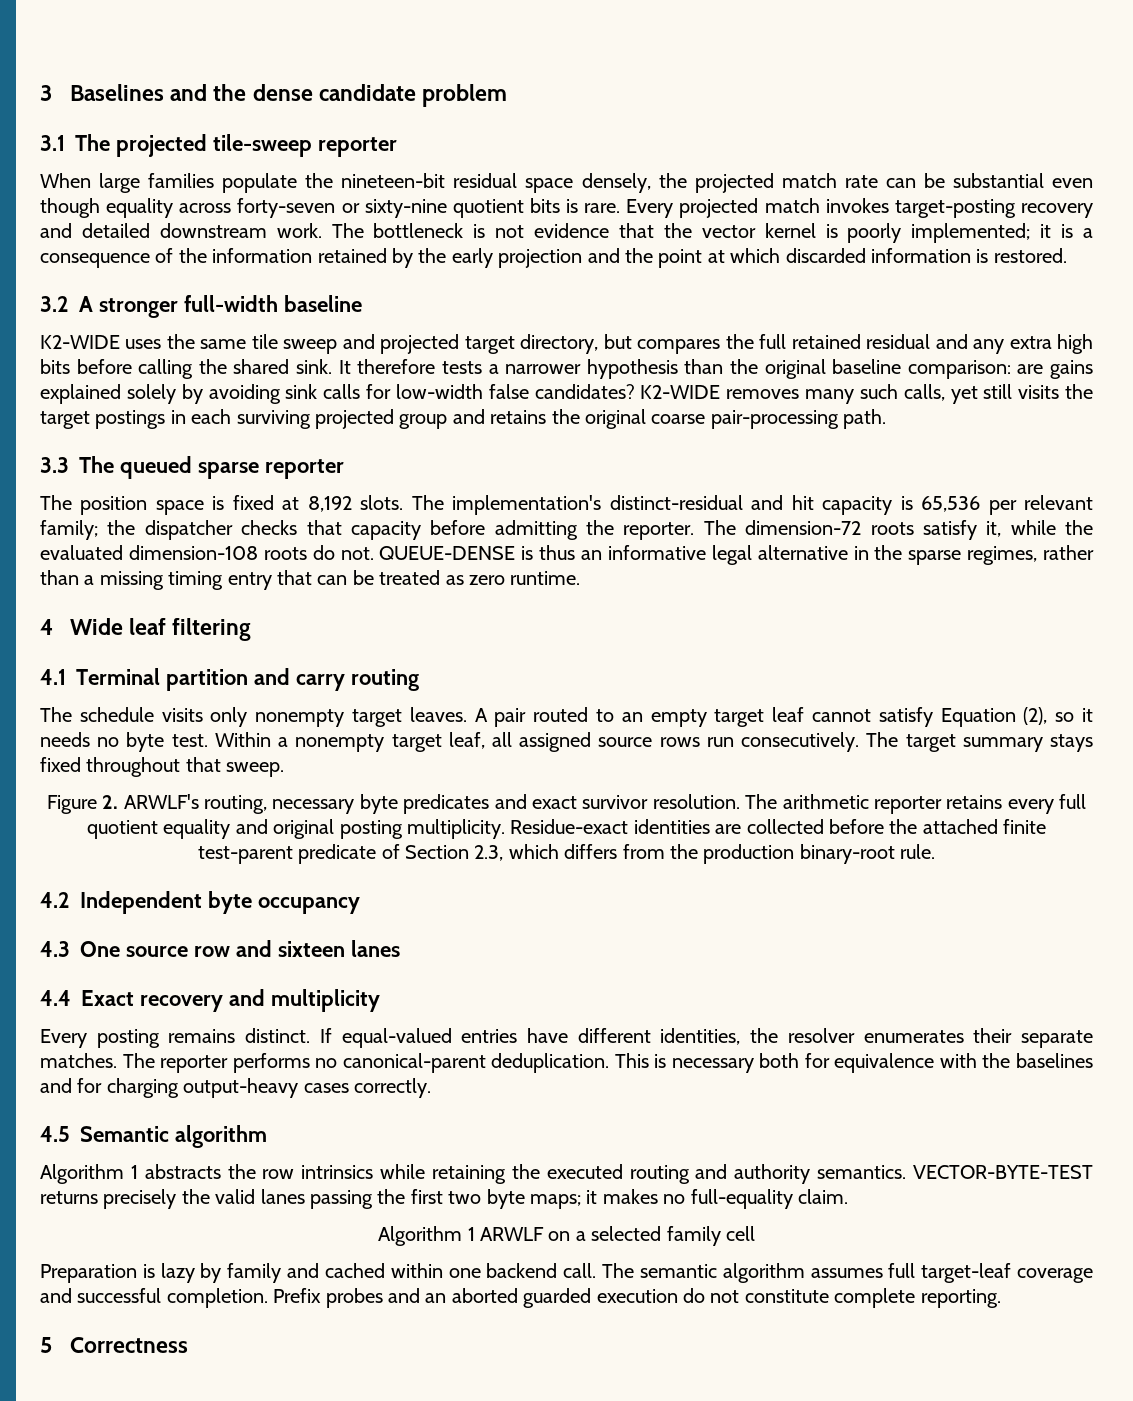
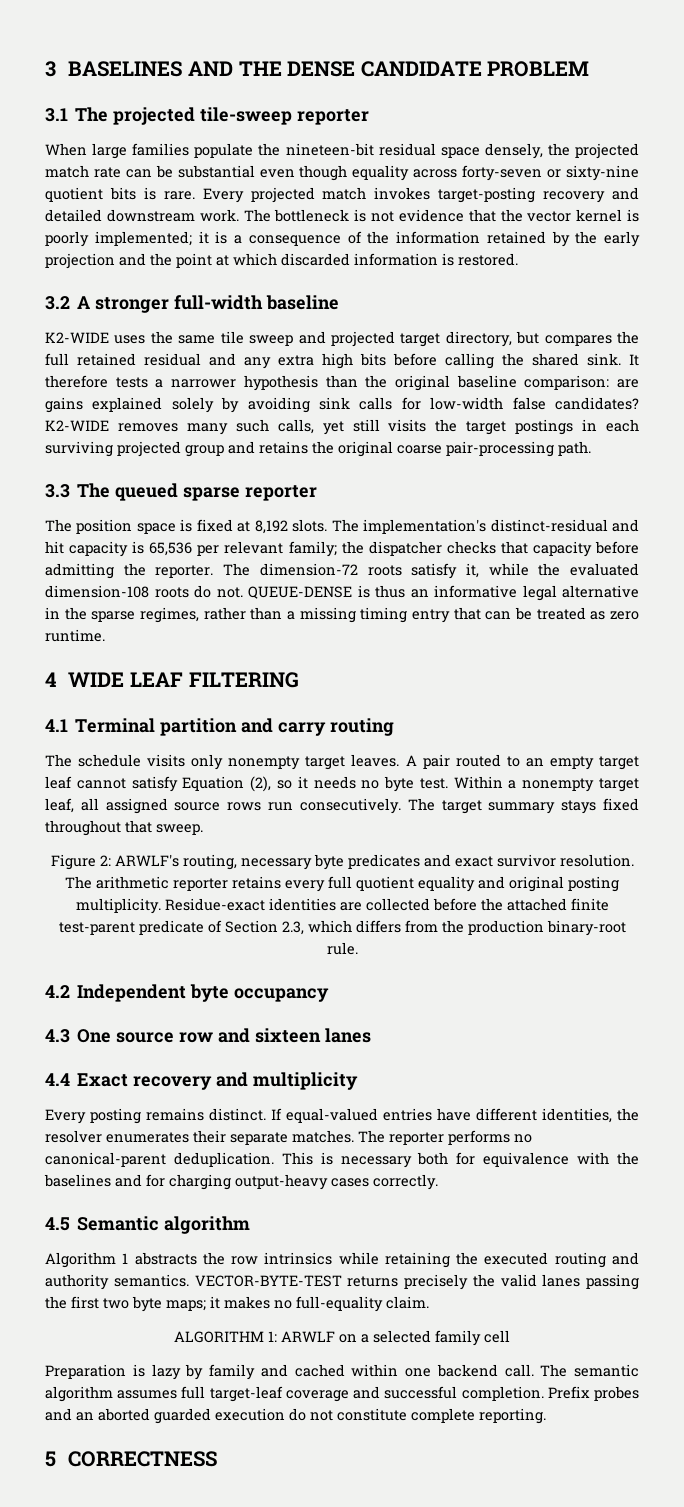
- 3 Baselines and the dense candidate problem
+ 3 BASELINES AND THE DENSE CANDIDATE PROBLEM
- 4 Wide leaf filtering
+ 4 WIDE LEAF FILTERING
- Figure 2. ARWLF's routing, necessary byte predicates and exact survivor resolution.
+ Figure 2: ARWLF's routing, necessary byte predicates and exact survivor resolution.
- Algorithm 1 ARWLF on a selected family cell
+ ALGORITHM 1: ARWLF on a selected family cell
- 5 Correctness
+ 5 CORRECTNESS

